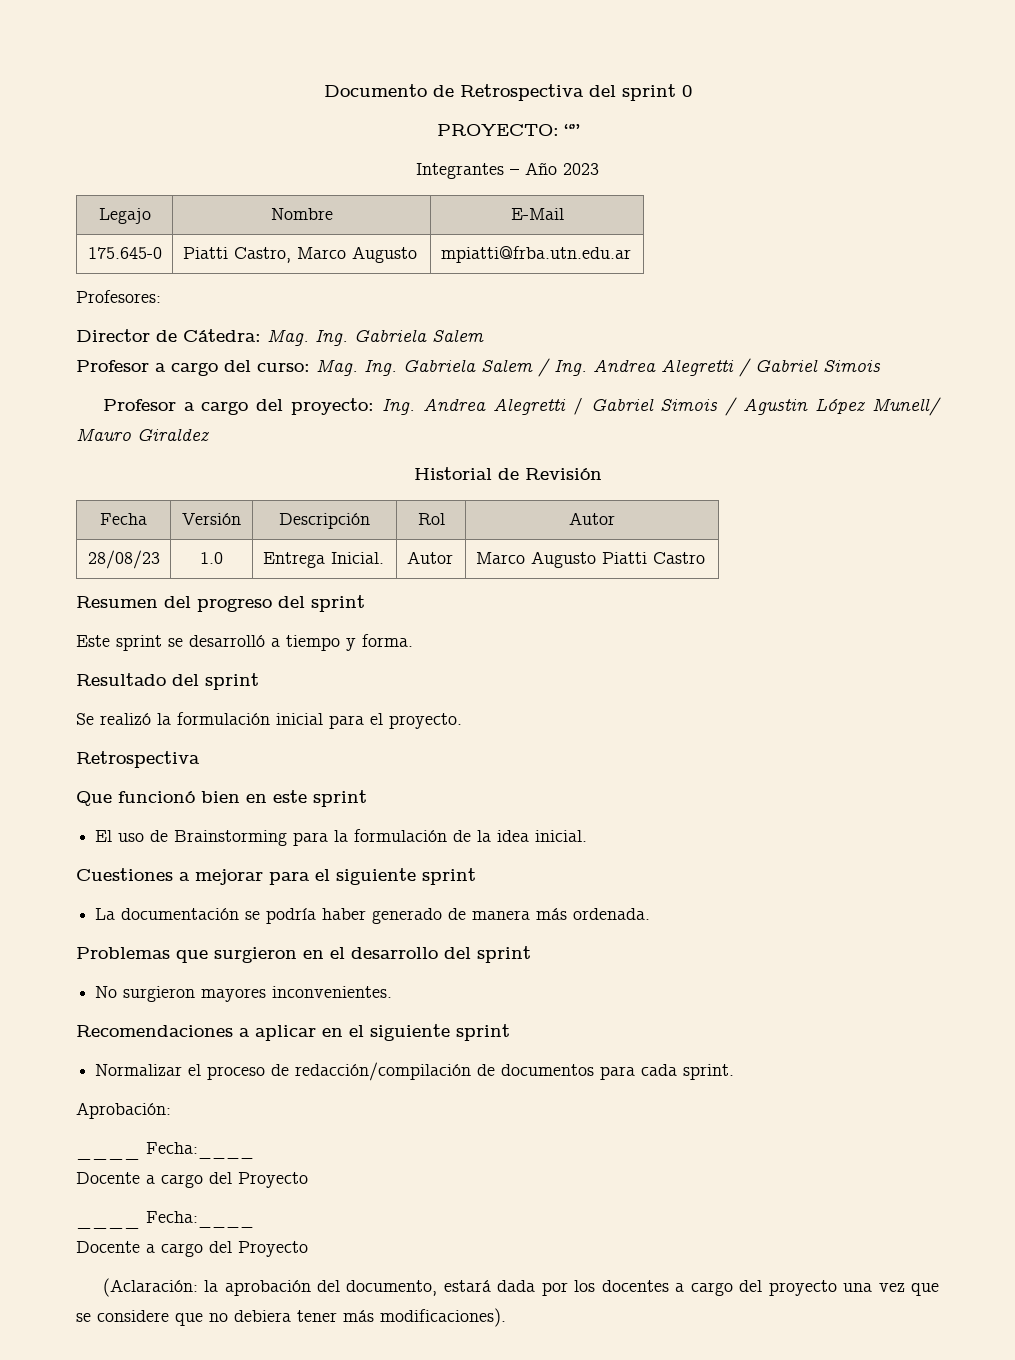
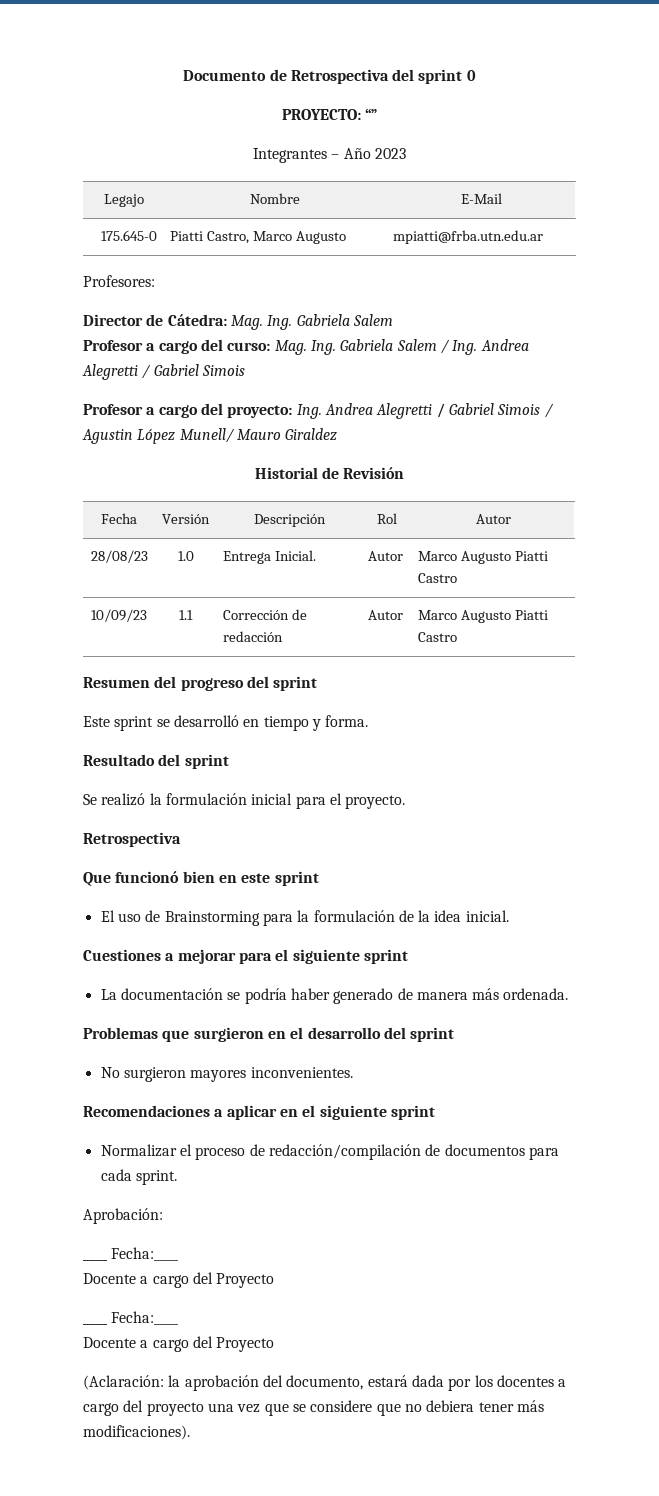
+ 10/09/23 | 1.1 | Corrección de redacción | Autor | Marco Augusto Piatti Castro
- Este sprint se desarrolló a tiempo y forma.
+ Este sprint se desarrolló en tiempo y forma.

